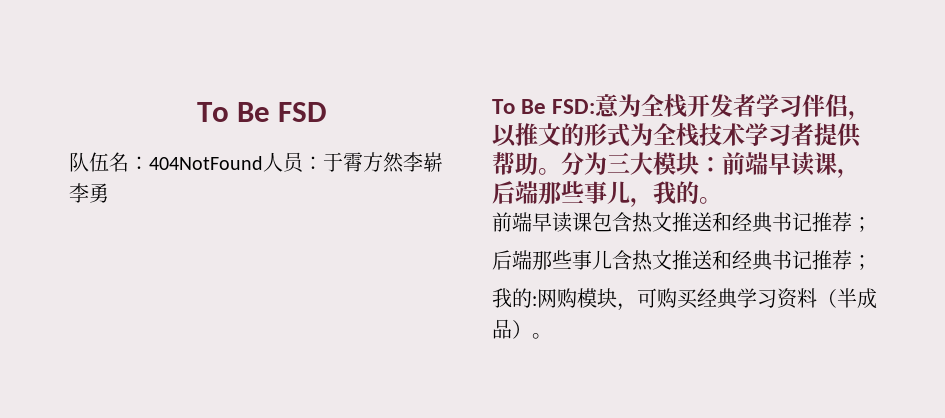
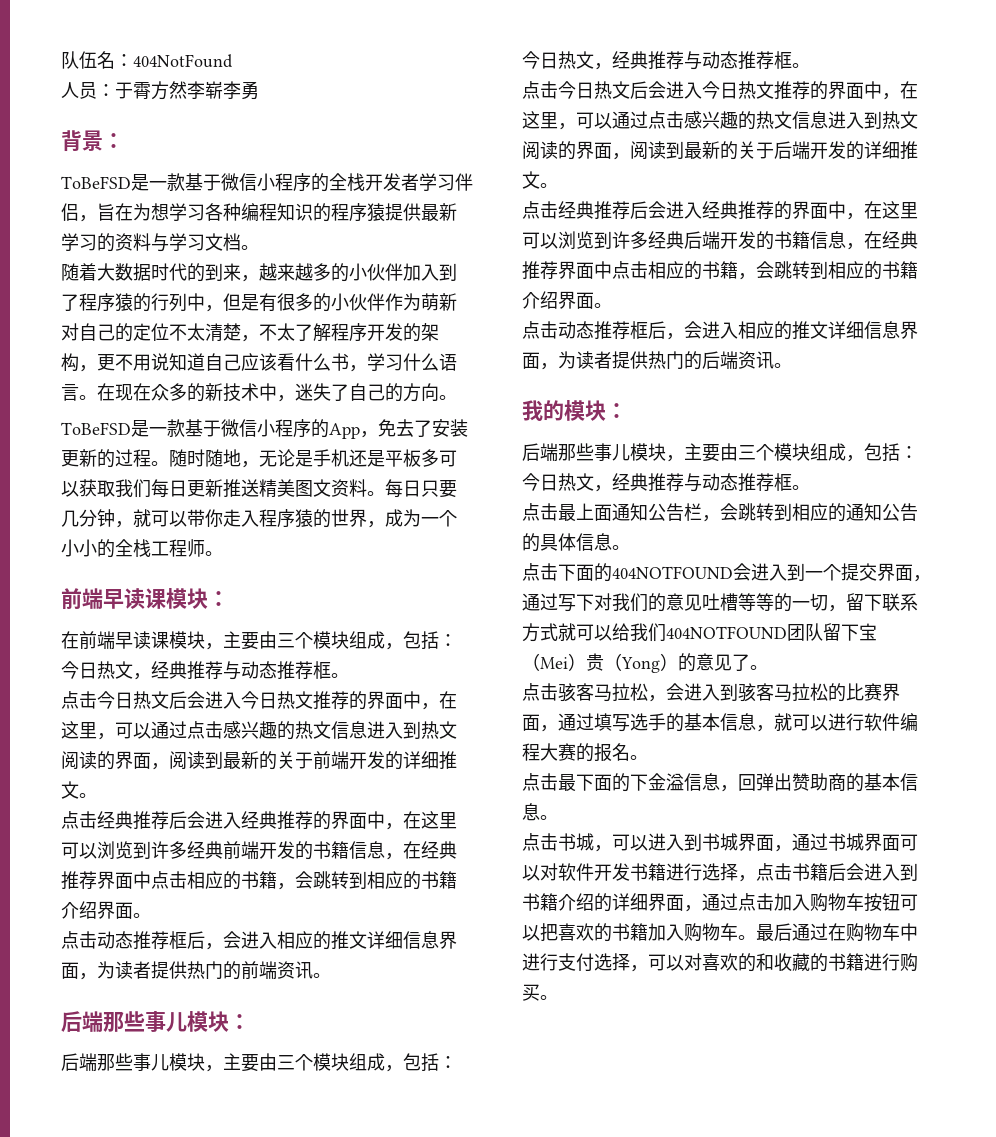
- To Be FSD
- 队伍名：404NotFound人员：于霄方然李崭李勇
+ 队伍名：404NotFound
+ 人员：于霄方然李崭李勇
- To Be FSD:意为全栈开发者学习伴侣，以推文的形式为全栈技术学习者提供帮助。分为三大模块：前端早读课，后端那些事儿，我的。
- 前端早读课包含热文推送和经典书记推荐；
- 后端那些事儿含热文推送和经典书记推荐；
- 我的:网购模块，可购买经典学习资料（半成品）。
+ 背景：
+ ToBeFSD是一款基于微信小程序的全栈开发者学习伴侣，旨在为想学习各种编程知识的程序猿提供最新学习的资料与学习文档。
+ 随着大数据时代的到来，越来越多的小伙伴加入到了程序猿的行列中，但是有很多的小伙伴作为萌新对自己的定位不太清楚，不太了解程序开发的架构，更不用说知道自己应该看什么书，学习什么语言。在现在众多的新技术中，迷失了自己的方向。
+ ToBeFSD是一款基于微信小程序的App，免去了安装更新的过程。随时随地，无论是手机还是平板多可以获取我们每日更新推送精美图文资料。每日只要几分钟，就可以带你走入程序猿的世界，成为一个小小的全栈工程师。
+ 前端早读课模块：
+ 在前端早读课模块，主要由三个模块组成，包括：今日热文，经典推荐与动态推荐框。
+ 点击今日热文后会进入今日热文推荐的界面中，在这里，可以通过点击感兴趣的热文信息进入到热文阅读的界面，阅读到最新的关于前端开发的详细推文。
+ 点击经典推荐后会进入经典推荐的界面中，在这里可以浏览到许多经典前端开发的书籍信息，在经典推荐界面中点击相应的书籍，会跳转到相应的书籍介绍界面。
+ 点击动态推荐框后，会进入相应的推文详细信息界面，为读者提供热门的前端资讯。
+ 后端那些事儿模块：
+ 后端那些事儿模块，主要由三个模块组成，包括：今日热文，经典推荐与动态推荐框。
+ 点击今日热文后会进入今日热文推荐的界面中，在这里，可以通过点击感兴趣的热文信息进入到热文阅读的界面，阅读到最新的关于后端开发的详细推文。
+ 点击经典推荐后会进入经典推荐的界面中，在这里可以浏览到许多经典后端开发的书籍信息，在经典推荐界面中点击相应的书籍，会跳转到相应的书籍介绍界面。
+ 点击动态推荐框后，会进入相应的推文详细信息界面，为读者提供热门的后端资讯。
+ 我的模块：
+ 后端那些事儿模块，主要由三个模块组成，包括：今日热文，经典推荐与动态推荐框。
+ 点击最上面通知公告栏，会跳转到相应的通知公告的具体信息。
+ 点击下面的404NOTFOUND会进入到一个提交界面，通过写下对我们的意见吐槽等等的一切，留下联系方式就可以给我们404NOTFOUND团队留下宝（Mei）贵（Yong）的意见了。
+ 点击骇客马拉松，会进入到骇客马拉松的比赛界面，通过填写选手的基本信息，就可以进行软件编程大赛的报名。
+ 点击最下面的下金溢信息，回弹出赞助商的基本信息。
+ 点击书城，可以进入到书城界面，通过书城界面可以对软件开发书籍进行选择，点击书籍后会进入到书籍介绍的详细界面，通过点击加入购物车按钮可以把喜欢的书籍加入购物车。最后通过在购物车中进行支付选择，可以对喜欢的和收藏的书籍进行购买。

